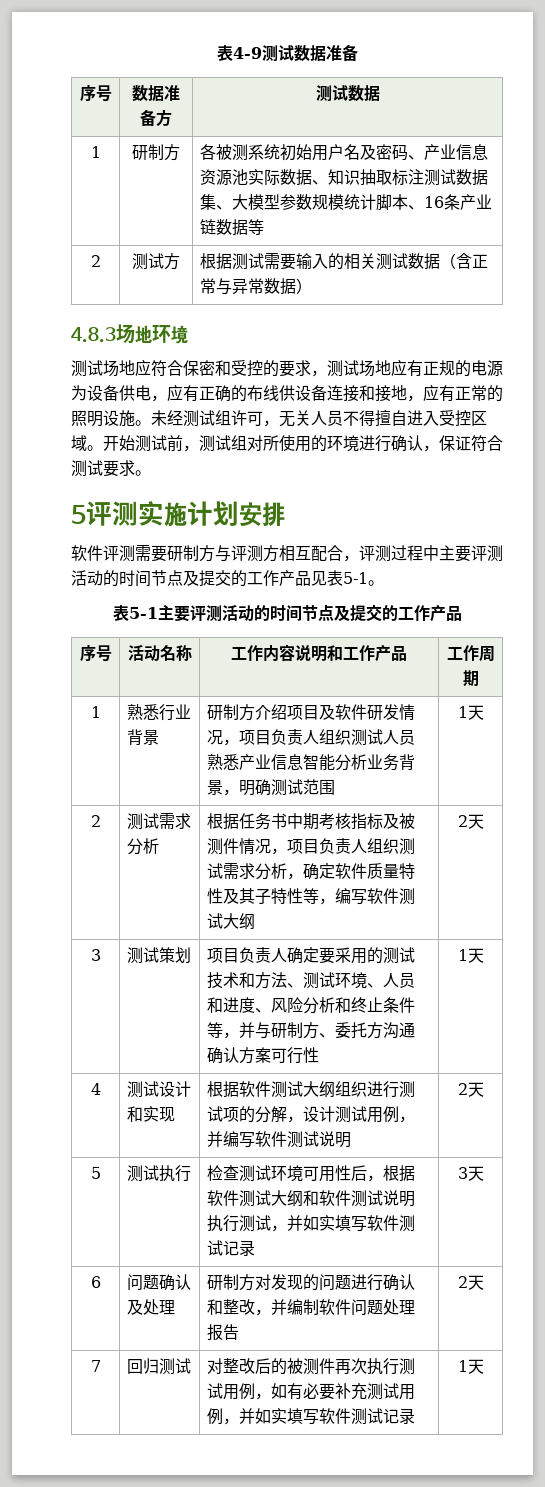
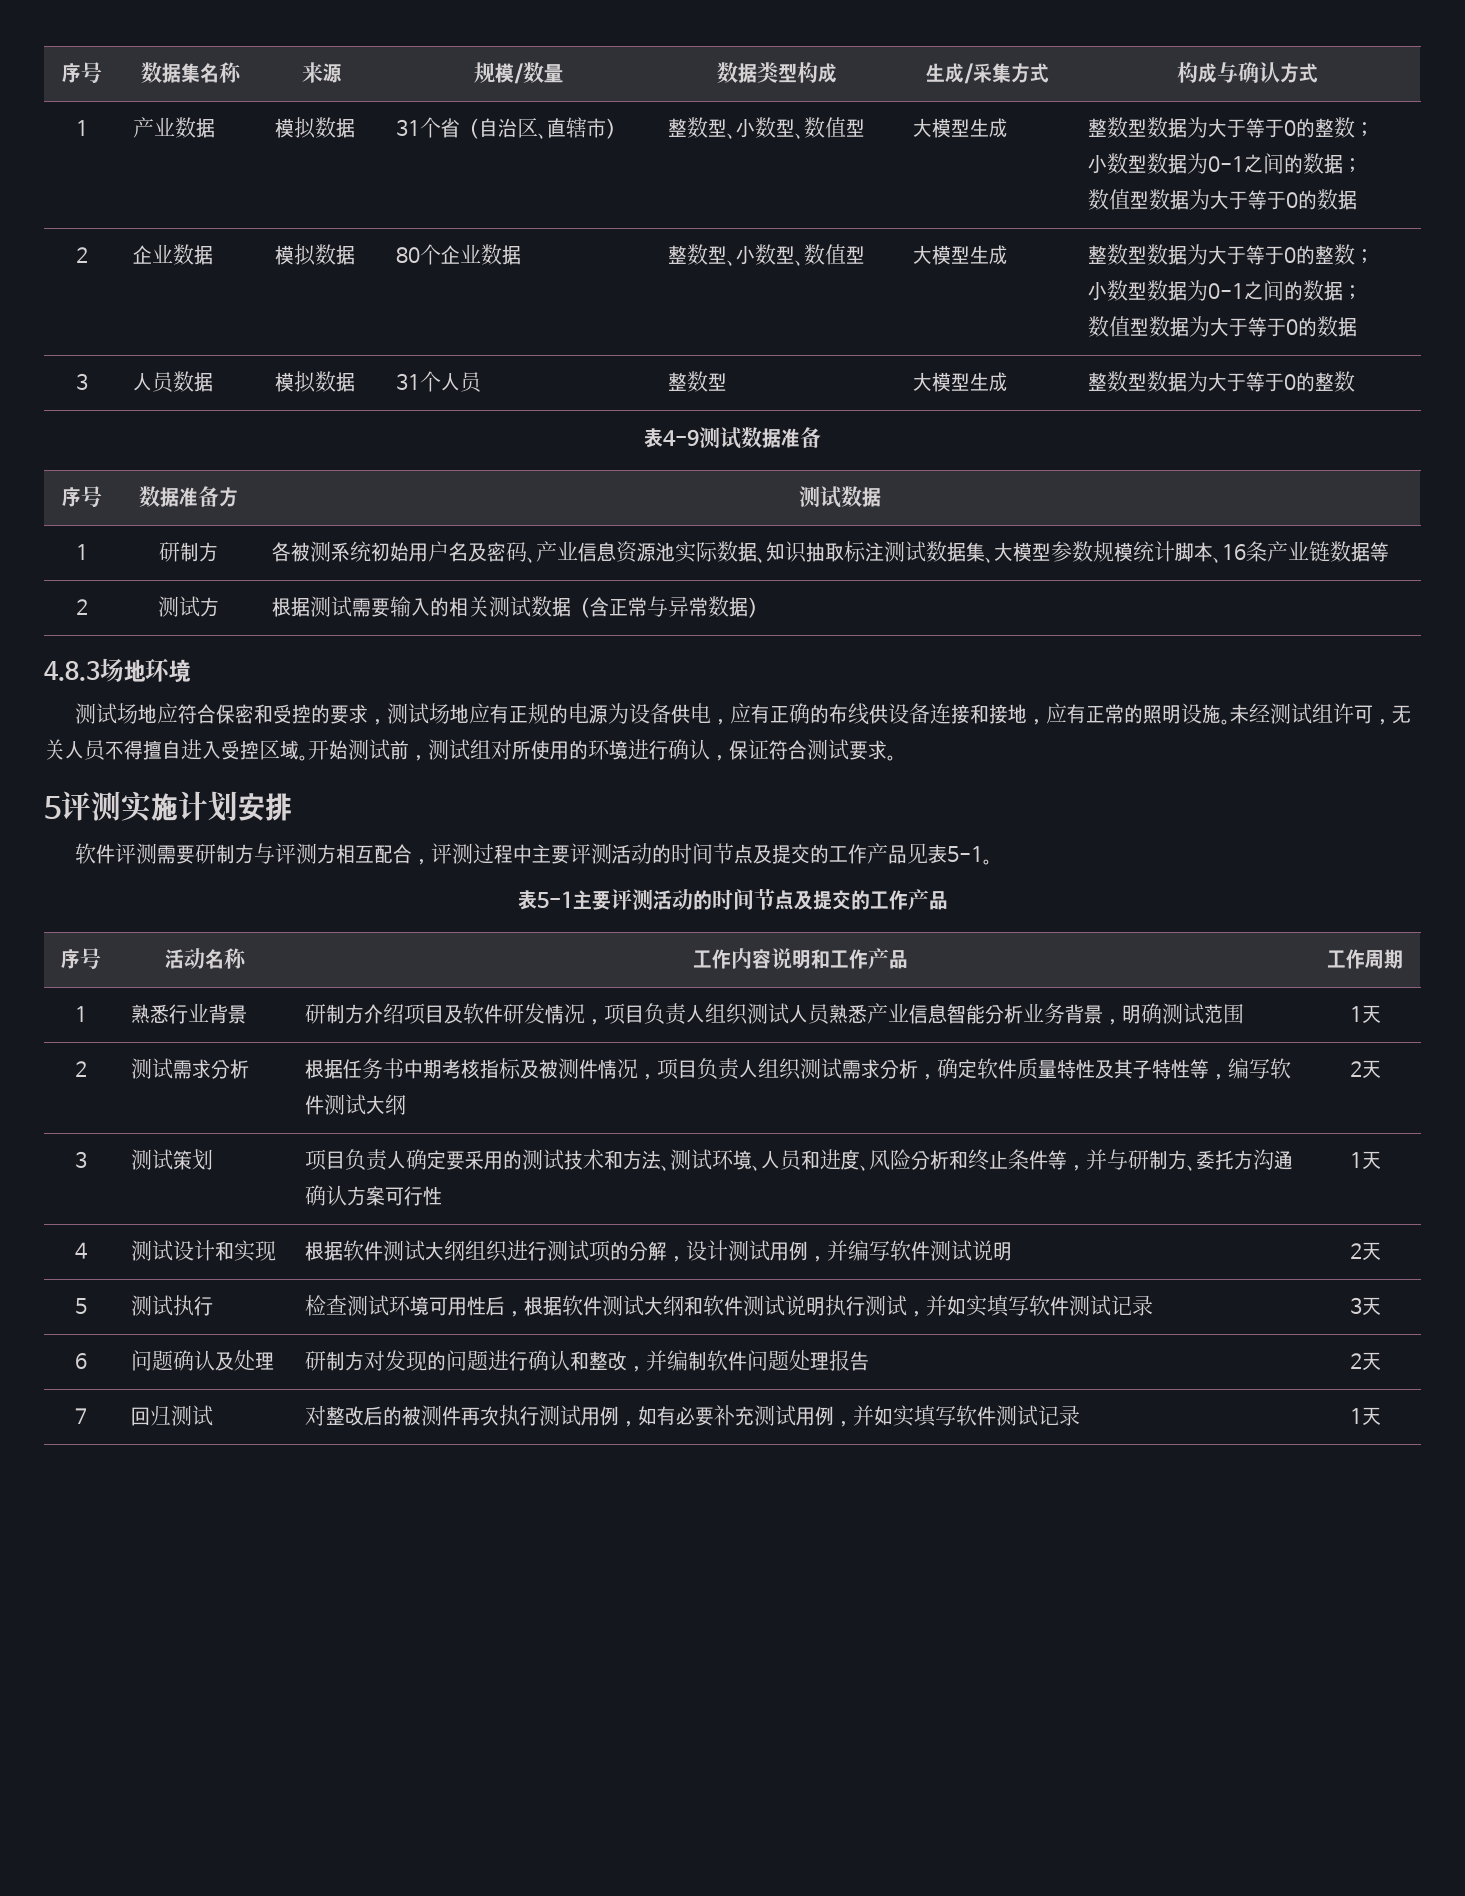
+ 序号 | 数据集名称 | 来源 | 规模/数量 | 数据类型构成 | 生成/采集方式 | 构成与确认方式
+ 1 | 产业数据 | 模拟数据 | 31个省（自治区、直辖市） | 整数型、小数型、数值型 | 大模型生成 | 整数型数据为大于等于0的整数；
+ 小数型数据为0-1之间的数据；
+ 数值型数据为大于等于0的数据
+ 2 | 企业数据 | 模拟数据 | 80个企业数据 | 整数型、小数型、数值型 | 大模型生成 | 整数型数据为大于等于0的整数；
+ 小数型数据为0-1之间的数据；
+ 数值型数据为大于等于0的数据
+ 3 | 人员数据 | 模拟数据 | 31个人员 | 整数型 | 大模型生成 | 整数型数据为大于等于0的整数

